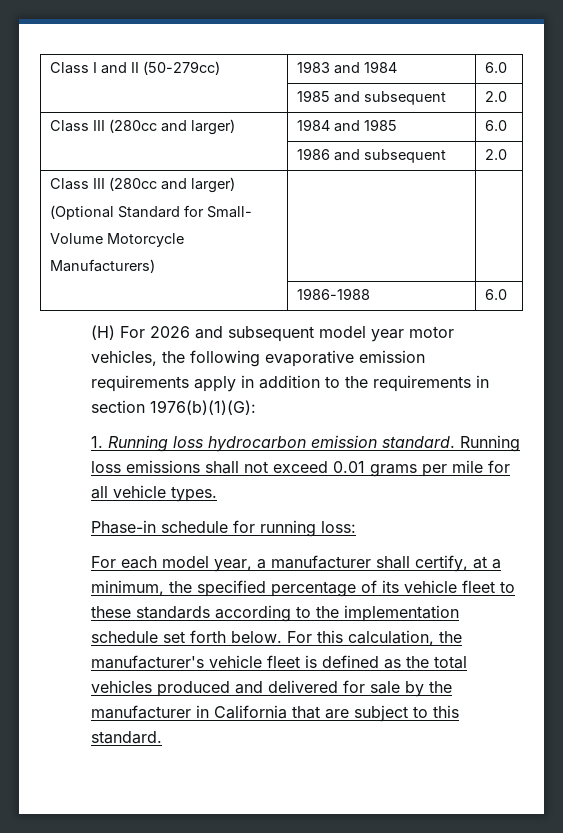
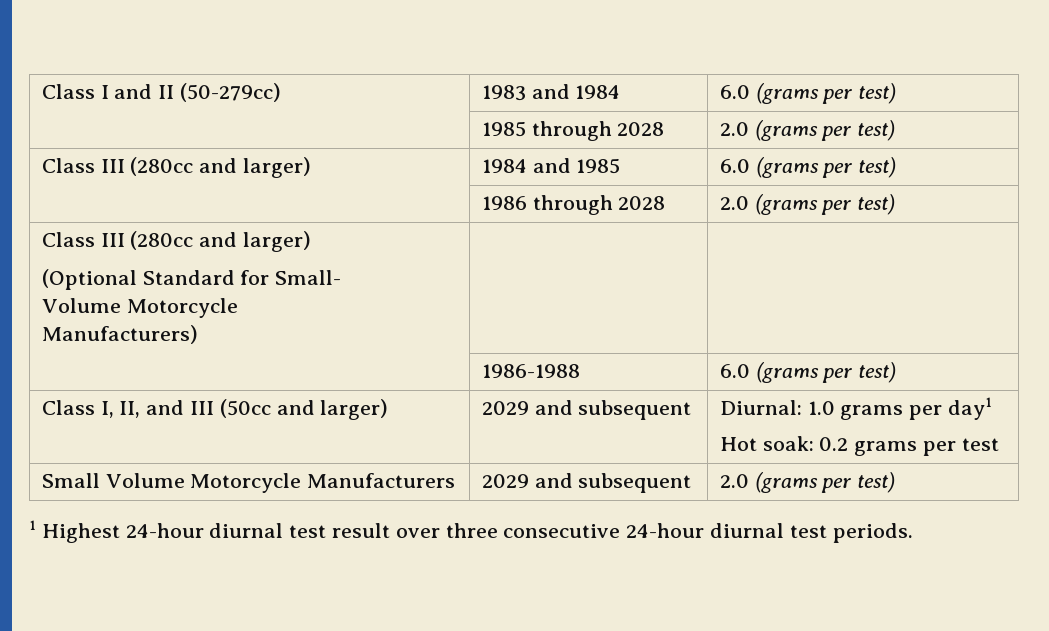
- Class I and II (50-279cc) | 1983 and 1984 | 6.0
- | 1985 and subsequent | 2.0
+ Class I and II (50-279cc) | 1983 and 1984 | 6.0 (grams per test)
+ | 1985 through 2028 | 2.0 (grams per test)
- Class III (280cc and larger) | 1984 and 1985 | 6.0
+ Class III (280cc and larger) | 1984 and 1985 | 6.0 (grams per test)
- | 1986 and subsequent | 2.0
+ | 1986 through 2028 | 2.0 (grams per test)
- | 1986-1988 | 6.0
- (H) For 2026 and subsequent model year motor vehicles, the following evaporative emission requirements apply in addition to the requirements in section 1976(b)(1)(G):
- 1. Running loss hydrocarbon emission standard. Running loss emissions shall not exceed 0.01 grams per mile for all vehicle types.
- Phase-in schedule for running loss:
- For each model year, a manufacturer shall certify, at a minimum, the specified percentage of its vehicle fleet to these standards according to the implementation schedule set forth below. For this calculation, the manufacturer's vehicle fleet is defined as the total vehicles produced and delivered for sale by the manufacturer in California that are subject to this standard.
+ | 1986-1988 | 6.0 (grams per test)
+ Class I, II, and III (50cc and larger) | 2029 and subsequent | Diurnal: 1.0 grams per day1
+ Hot soak: 0.2 grams per test
+ Small Volume Motorcycle Manufacturers | 2029 and subsequent | 2.0 (grams per test)
+ 1 Highest 24-hour diurnal test result over three consecutive 24-hour diurnal test periods.

